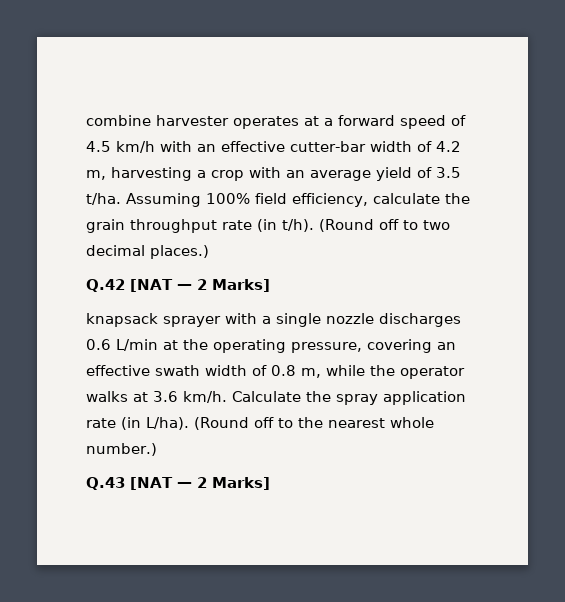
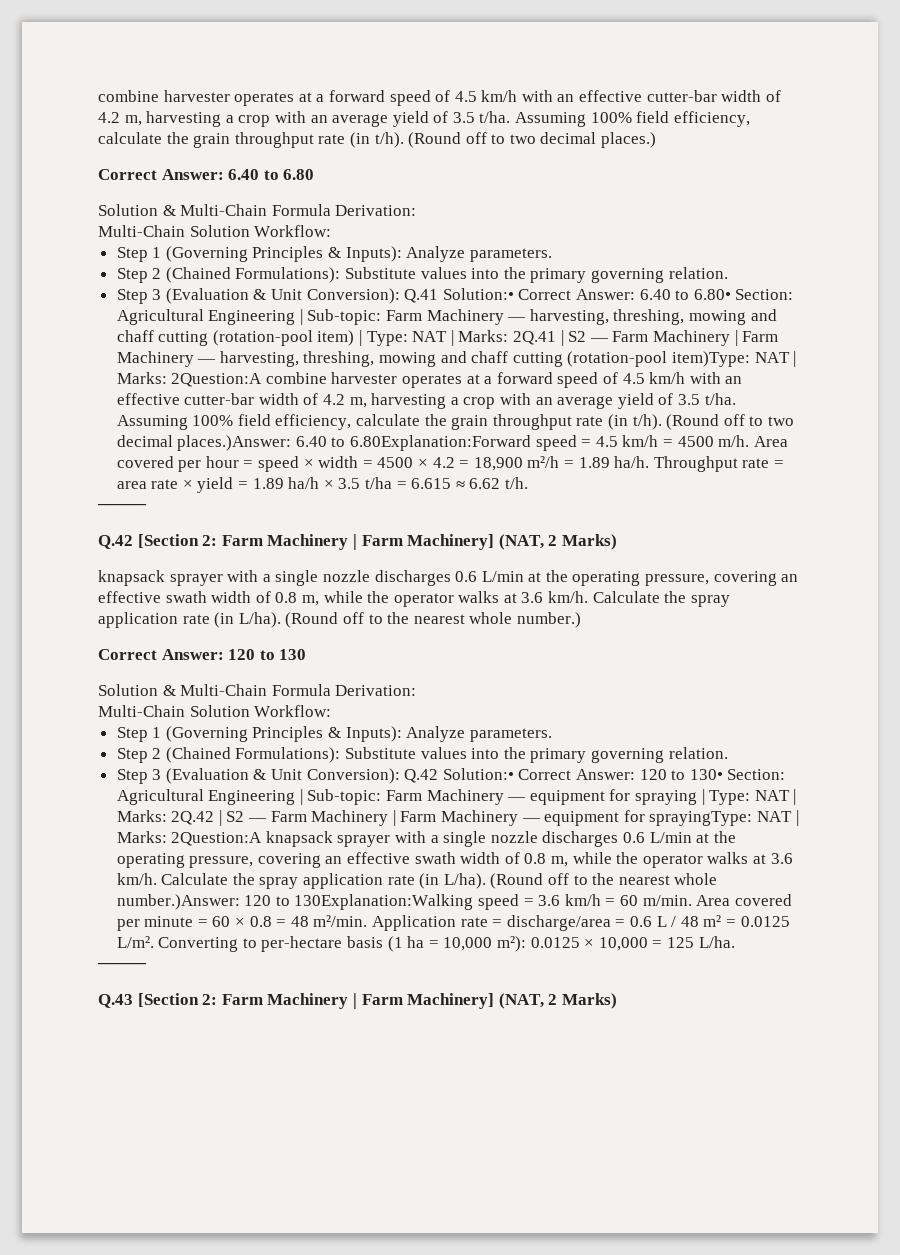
- Q.42 [NAT — 2 Marks]
+ Correct Answer: 6.40 to 6.80
+ Solution & Multi-Chain Formula Derivation:
+ Multi-Chain Solution Workflow:
+ Step 1 (Governing Principles & Inputs): Analyze parameters.
+ Step 2 (Chained Formulations): Substitute values into the primary governing relation.
+ Step 3 (Evaluation & Unit Conversion): Q.41 Solution:• Correct Answer: 6.40 to 6.80• Section: Agricultural Engineering | Sub-topic: Farm Machinery — harvesting, threshing, mowing and chaff cutting (rotation-pool item) | Type: NAT | Marks: 2Q.41 | S2 — Farm Machinery | Farm Machinery — harvesting, threshing, mowing and chaff cutting (rotation-pool item)Type: NAT | Marks: 2Question:A combine harvester operates at a forward speed of 4.5 km/h with an effective cutter-bar width of 4.2 m, harvesting a crop with an average yield of 3.5 t/ha. Assuming 100% field efficiency, calculate the grain throughput rate (in t/h). (Round off to two decimal places.)Answer: 6.40 to 6.80Explanation:Forward speed = 4.5 km/h = 4500 m/h. Area covered per hour = speed × width = 4500 × 4.2 = 18,900 m²/h = 1.89 ha/h. Throughput rate = area rate × yield = 1.89 ha/h × 3.5 t/ha = 6.615 ≈ 6.62 t/h.
+ ────
+ Q.42 [Section 2: Farm Machinery | Farm Machinery] (NAT, 2 Marks)
- Q.43 [NAT — 2 Marks]
+ Correct Answer: 120 to 130
+ Solution & Multi-Chain Formula Derivation:
+ Multi-Chain Solution Workflow:
+ Step 1 (Governing Principles & Inputs): Analyze parameters.
+ Step 2 (Chained Formulations): Substitute values into the primary governing relation.
+ Step 3 (Evaluation & Unit Conversion): Q.42 Solution:• Correct Answer: 120 to 130• Section: Agricultural Engineering | Sub-topic: Farm Machinery — equipment for spraying | Type: NAT | Marks: 2Q.42 | S2 — Farm Machinery | Farm Machinery — equipment for sprayingType: NAT | Marks: 2Question:A knapsack sprayer with a single nozzle discharges 0.6 L/min at the operating pressure, covering an effective swath width of 0.8 m, while the operator walks at 3.6 km/h. Calculate the spray application rate (in L/ha). (Round off to the nearest whole number.)Answer: 120 to 130Explanation:Walking speed = 3.6 km/h = 60 m/min. Area covered per minute = 60 × 0.8 = 48 m²/min. Application rate = discharge/area = 0.6 L / 48 m² = 0.0125 L/m². Converting to per-hectare basis (1 ha = 10,000 m²): 0.0125 × 10,000 = 125 L/ha.
+ ────
+ Q.43 [Section 2: Farm Machinery | Farm Machinery] (NAT, 2 Marks)

